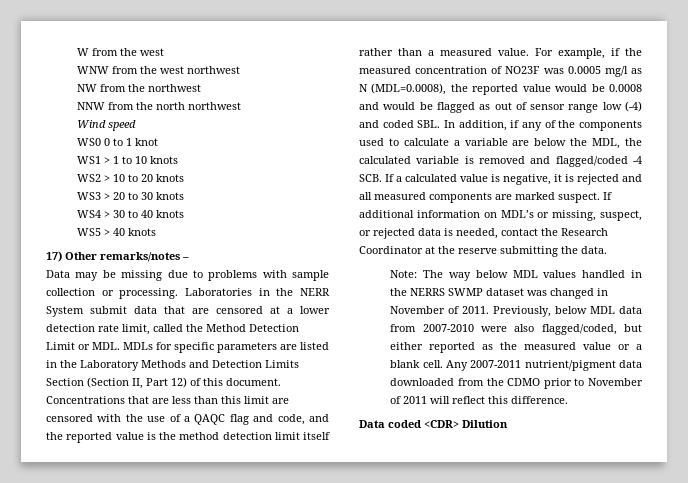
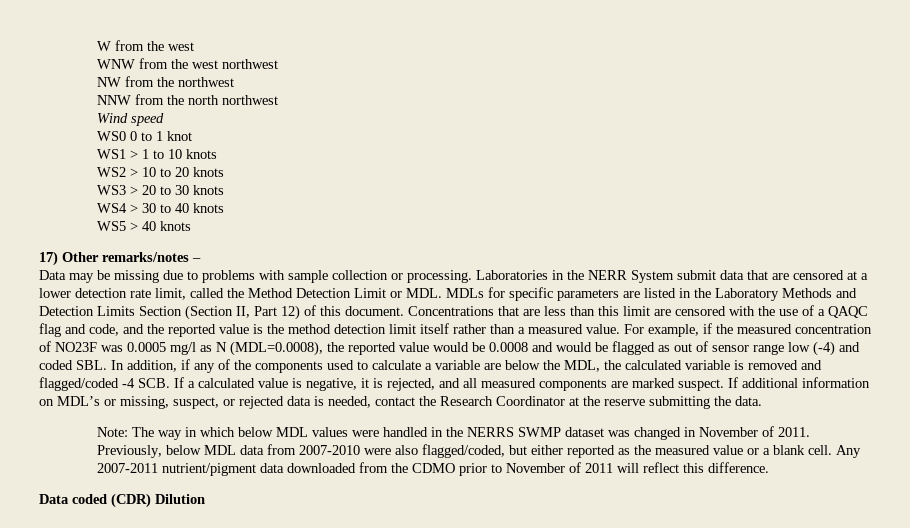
- For example, if the measured concentration of NO23F was 0.0005 mg/l as N (MDL=0.0008), the reported value would be 0.0008 and would be flagged as out of sensor range low (-4) and coded SBL. In addition, if any of the components used to calculate a variable are below the MDL, the calculated variable is removed and flagged/coded -4 SCB. If a calculated value is negative, it is rejected and all measured components are marked suspect.
+ For example, if the measured concentration of NO23F was 0.0005 mg/l as N (MDL=0.0008), the reported value would be 0.0008 and would be flagged as out of sensor range low (-4) and coded SBL. In addition, if any of the components used to calculate a variable are below the MDL, the calculated variable is removed and flagged/coded -4 SCB. If a calculated value is negative, it is rejected, and all measured components are marked suspect.
- Note: The way below MDL values handled in the NERRS SWMP dataset was changed in November of 2011.
+ Note: The way in which below MDL values were handled in the NERRS SWMP dataset was changed in November of 2011.
- Data coded <CDR> Dilution
+ Data coded (CDR) Dilution

